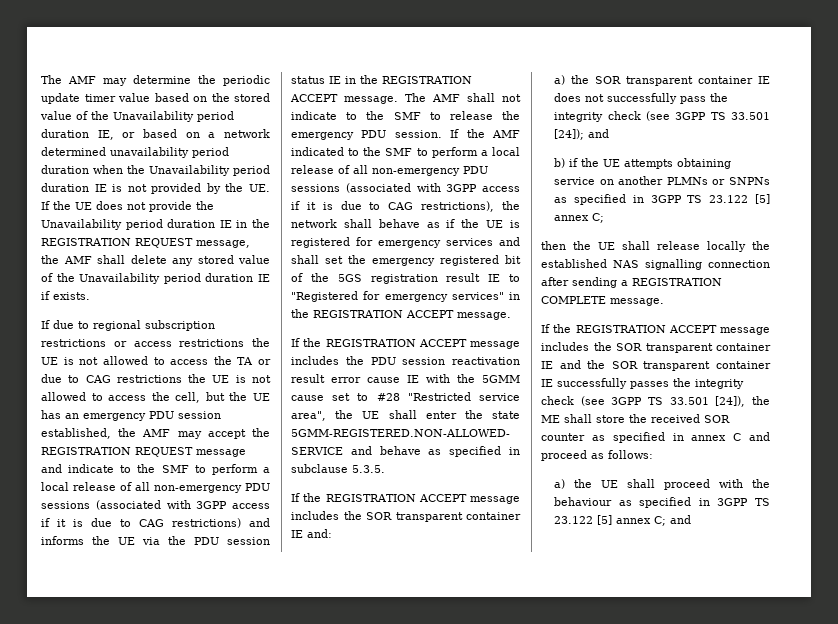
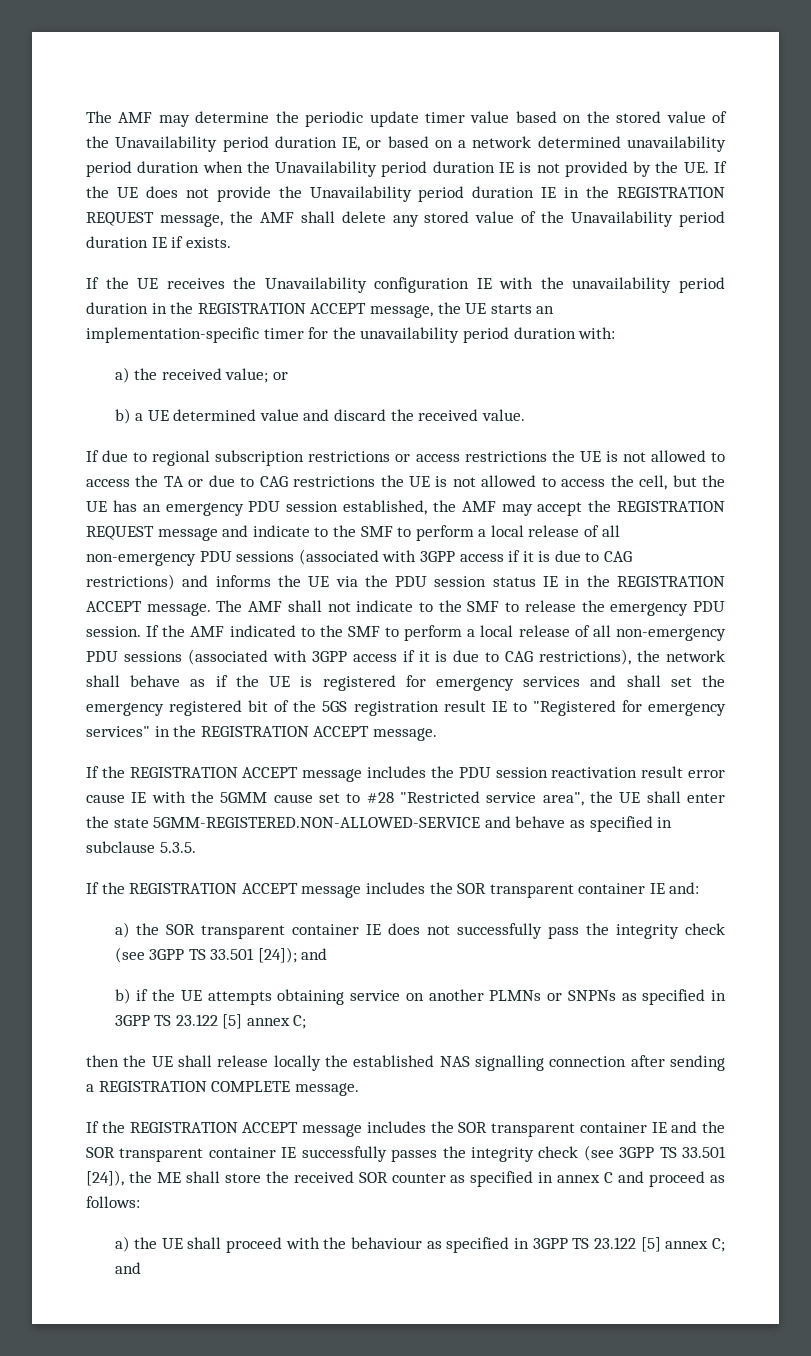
+ If the UE receives the Unavailability configuration IE with the unavailability period duration in the REGISTRATION ACCEPT message, the UE starts an implementation-specific timer for the unavailability period duration with:
+ a) the received value; or
+ b) a UE determined value and discard the received value.

